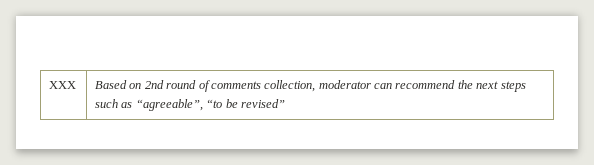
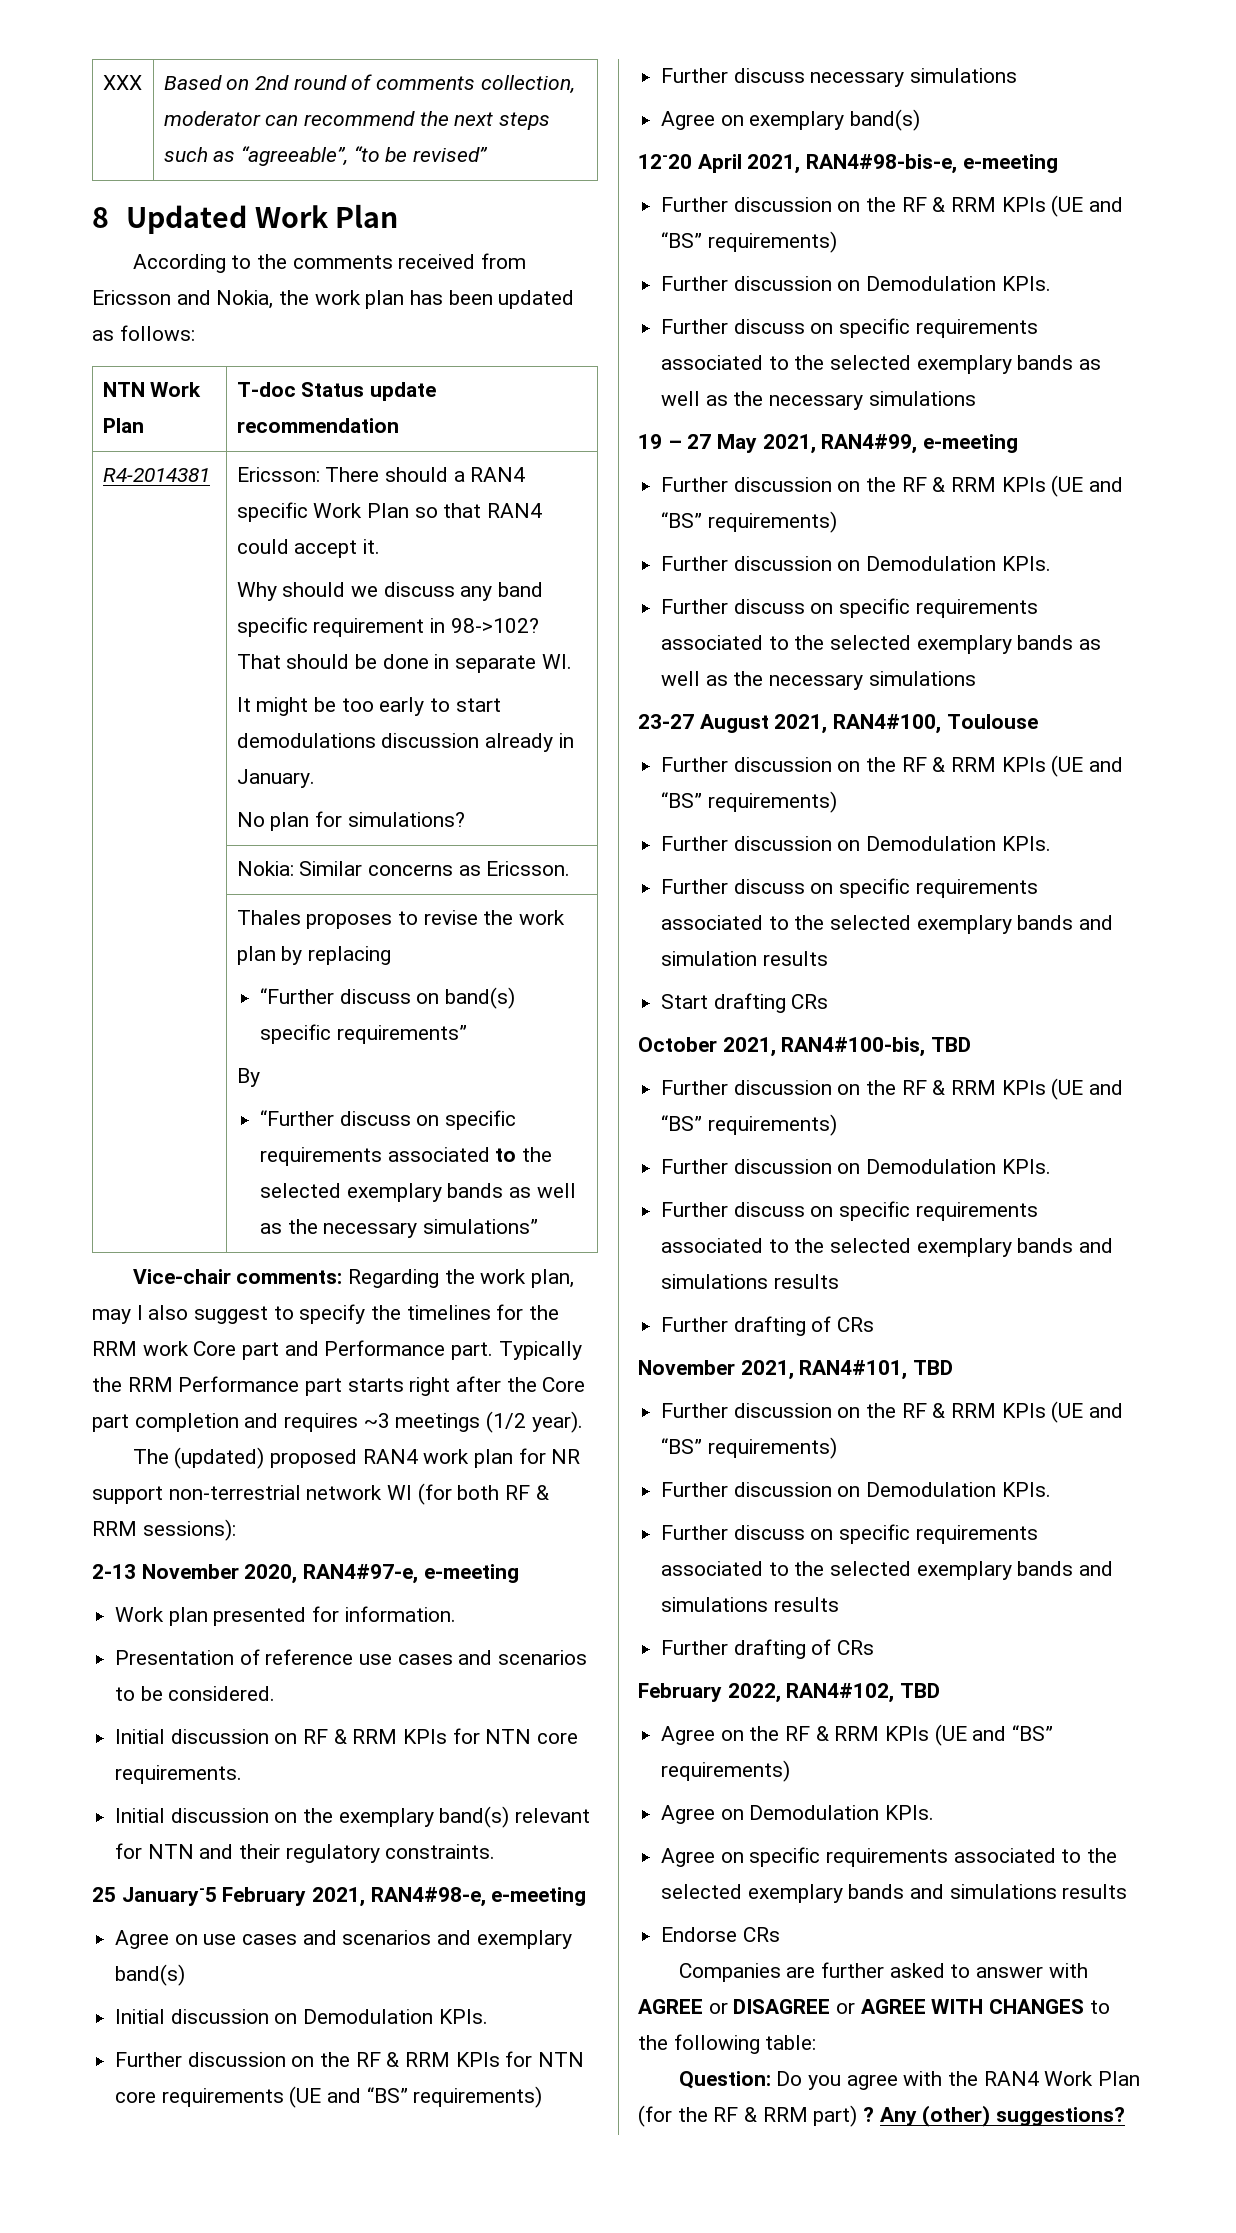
+ 8 Updated Work Plan
+ According to the comments received from Ericsson and Nokia, the work plan has been updated as follows:
+ NTN Work Plan | T-doc Status update recommendation
+ R4-2014381 | Ericsson: There should a RAN4 specific Work Plan so that RAN4 could accept it.
+ Why should we discuss any band specific requirement in 98->102? That should be done in separate WI.
+ It might be too early to start demodulations discussion already in January.
+ No plan for simulations?
+ | Nokia: Similar concerns as Ericsson.
+ | Thales proposes to revise the work plan by replacing
+ “Further discuss on band(s) specific requirements”
+ By
+ “Further discuss on specific requirements associated to the selected exemplary bands as well as the necessary simulations”
+ Vice-chair comments: Regarding the work plan, may I also suggest to specify the timelines for the RRM work Core part and Performance part. Typically the RRM Performance part starts right after the Core part completion and requires ~3 meetings (1/2 year).
+ The (updated) proposed RAN4 work plan for NR support non-terrestrial network WI (for both RF & RRM sessions):
+ 2-13 November 2020, RAN4#97-e, e-meeting
+ Work plan presented for information.
+ Presentation of reference use cases and scenarios to be considered.
+ Initial discussion on RF & RRM KPIs for NTN core requirements.
+ Initial discussion on the exemplary band(s) relevant for NTN and their regulatory constraints.
+ 25 January-5 February 2021, RAN4#98-e, e-meeting
+ Agree on use cases and scenarios and exemplary band(s)
+ Initial discussion on Demodulation KPIs.
+ Further discussion on the RF & RRM KPIs for NTN core requirements (UE and “BS” requirements)
+ Further discuss necessary simulations
+ Agree on exemplary band(s)
+ 12-20 April 2021, RAN4#98-bis-e, e-meeting
+ Further discussion on the RF & RRM KPIs (UE and “BS” requirements)
+ Further discussion on Demodulation KPIs.
+ Further discuss on specific requirements associated to the selected exemplary bands as well as the necessary simulations
+ 19 – 27 May 2021, RAN4#99, e-meeting
+ Further discussion on the RF & RRM KPIs (UE and “BS” requirements)
+ Further discussion on Demodulation KPIs.
+ Further discuss on specific requirements associated to the selected exemplary bands as well as the necessary simulations
+ 23-27 August 2021, RAN4#100, Toulouse
+ Further discussion on the RF & RRM KPIs (UE and “BS” requirements)
+ Further discussion on Demodulation KPIs.
+ Further discuss on specific requirements associated to the selected exemplary bands and simulation results
+ Start drafting CRs
+ October 2021, RAN4#100-bis, TBD
+ Further discussion on the RF & RRM KPIs (UE and “BS” requirements)
+ Further discussion on Demodulation KPIs.
+ Further discuss on specific requirements associated to the selected exemplary bands and simulations results
+ Further drafting of CRs
+ November 2021, RAN4#101, TBD
+ Further discussion on the RF & RRM KPIs (UE and “BS” requirements)
+ Further discussion on Demodulation KPIs.
+ Further discuss on specific requirements associated to the selected exemplary bands and simulations results
+ Further drafting of CRs
+ February 2022, RAN4#102, TBD
+ Agree on the RF & RRM KPIs (UE and “BS” requirements)
+ Agree on Demodulation KPIs.
+ Agree on specific requirements associated to the selected exemplary bands and simulations results
+ Endorse CRs
+ Companies are further asked to answer with AGREE or DISAGREE or AGREE WITH CHANGES to the following table:
+ Question: Do you agree with the RAN4 Work Plan (for the RF & RRM part) ? Any (other) suggestions?

